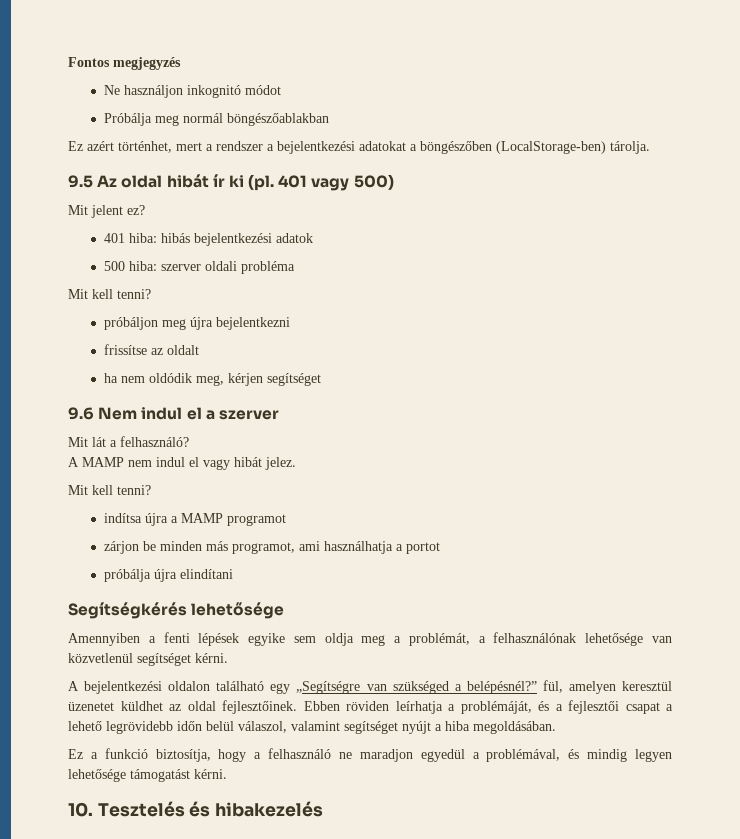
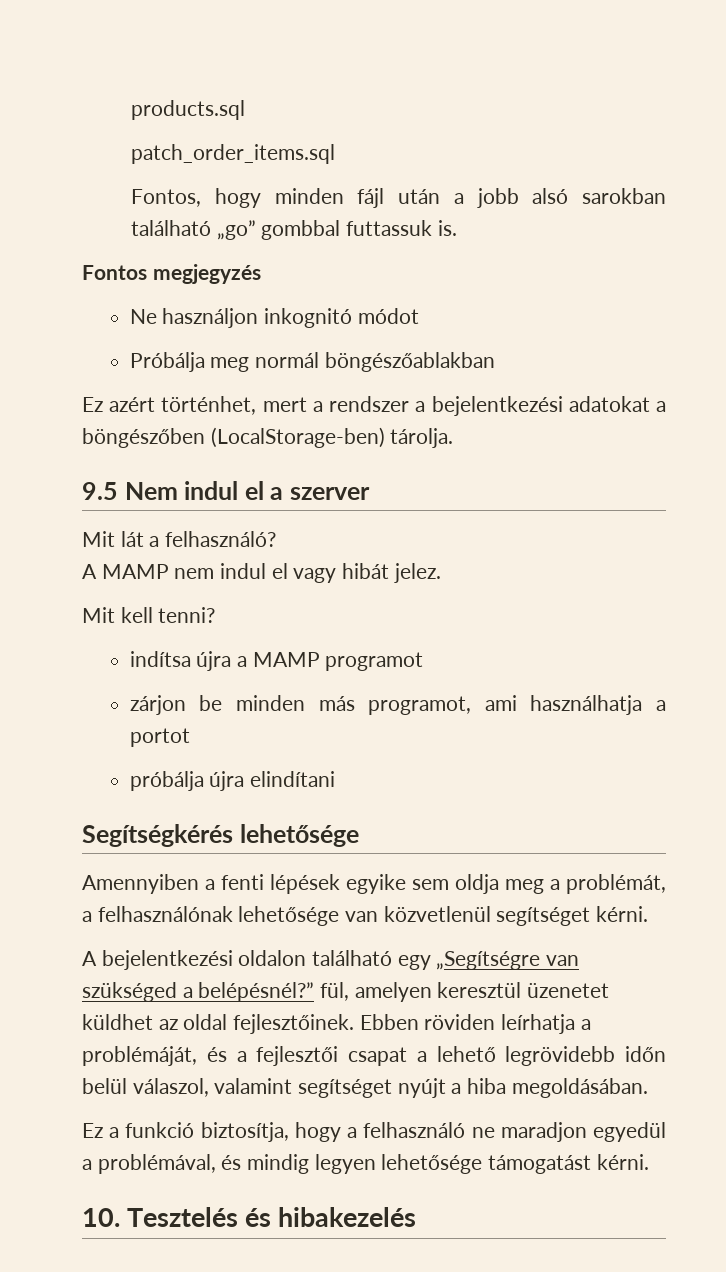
+ products.sql
+ patch_order_items.sql
+ Fontos, hogy minden fájl után a jobb alsó sarokban található „go” gombbal futtassuk is.
- 9.5 Az oldal hibát ír ki (pl. 401 vagy 500)
- Mit jelent ez?
- 401 hiba: hibás bejelentkezési adatok
- 500 hiba: szerver oldali probléma
- Mit kell tenni?
- próbáljon meg újra bejelentkezni
- frissítse az oldalt
- ha nem oldódik meg, kérjen segítséget
- 9.6 Nem indul el a szerver
+ 9.5 Nem indul el a szerver

